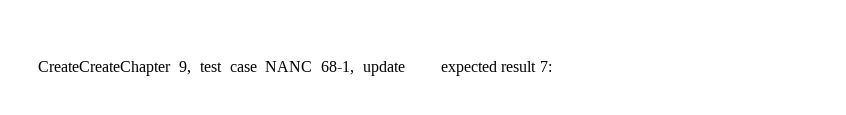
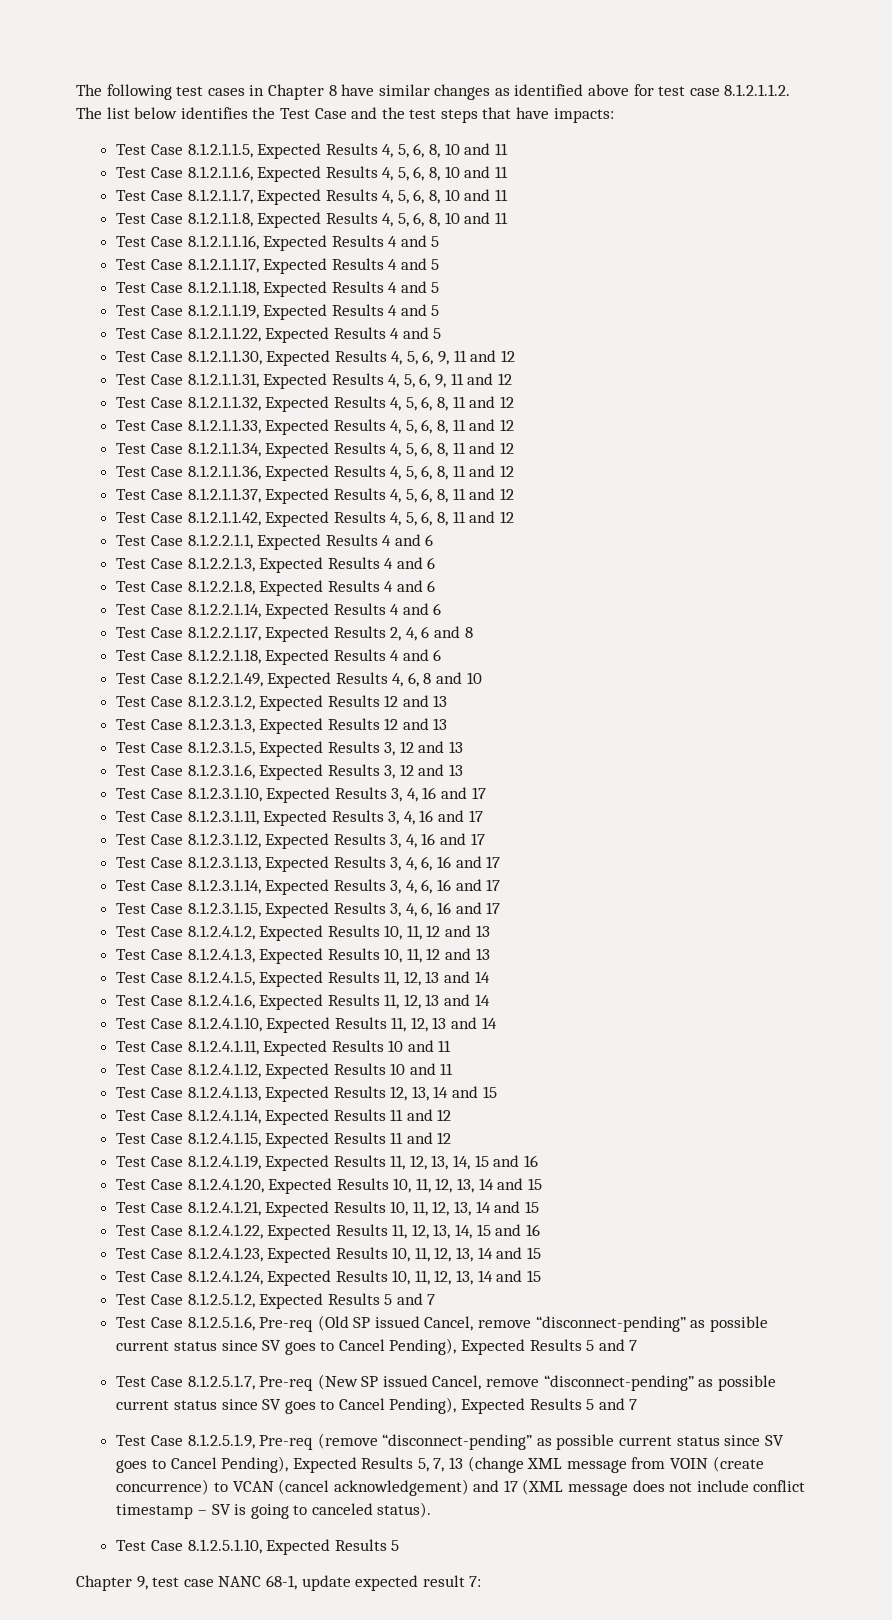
- CreateCreateChapter 9, test case NANC 68-1, update expected result 7:
+ The following test cases in Chapter 8 have similar changes as identified above for test case 8.1.2.1.1.2. The list below identifies the Test Case and the test steps that have impacts:
+ Test Case 8.1.2.1.1.5, Expected Results 4, 5, 6, 8, 10 and 11
+ Test Case 8.1.2.1.1.6, Expected Results 4, 5, 6, 8, 10 and 11
+ Test Case 8.1.2.1.1.7, Expected Results 4, 5, 6, 8, 10 and 11
+ Test Case 8.1.2.1.1.8, Expected Results 4, 5, 6, 8, 10 and 11
+ Test Case 8.1.2.1.1.16, Expected Results 4 and 5
+ Test Case 8.1.2.1.1.17, Expected Results 4 and 5
+ Test Case 8.1.2.1.1.18, Expected Results 4 and 5
+ Test Case 8.1.2.1.1.19, Expected Results 4 and 5
+ Test Case 8.1.2.1.1.22, Expected Results 4 and 5
+ Test Case 8.1.2.1.1.30, Expected Results 4, 5, 6, 9, 11 and 12
+ Test Case 8.1.2.1.1.31, Expected Results 4, 5, 6, 9, 11 and 12
+ Test Case 8.1.2.1.1.32, Expected Results 4, 5, 6, 8, 11 and 12
+ Test Case 8.1.2.1.1.33, Expected Results 4, 5, 6, 8, 11 and 12
+ Test Case 8.1.2.1.1.34, Expected Results 4, 5, 6, 8, 11 and 12
+ Test Case 8.1.2.1.1.36, Expected Results 4, 5, 6, 8, 11 and 12
+ Test Case 8.1.2.1.1.37, Expected Results 4, 5, 6, 8, 11 and 12
+ Test Case 8.1.2.1.1.42, Expected Results 4, 5, 6, 8, 11 and 12
+ Test Case 8.1.2.2.1.1, Expected Results 4 and 6
+ Test Case 8.1.2.2.1.3, Expected Results 4 and 6
+ Test Case 8.1.2.2.1.8, Expected Results 4 and 6
+ Test Case 8.1.2.2.1.14, Expected Results 4 and 6
+ Test Case 8.1.2.2.1.17, Expected Results 2, 4, 6 and 8
+ Test Case 8.1.2.2.1.18, Expected Results 4 and 6
+ Test Case 8.1.2.2.1.49, Expected Results 4, 6, 8 and 10
+ Test Case 8.1.2.3.1.2, Expected Results 12 and 13
+ Test Case 8.1.2.3.1.3, Expected Results 12 and 13
+ Test Case 8.1.2.3.1.5, Expected Results 3, 12 and 13
+ Test Case 8.1.2.3.1.6, Expected Results 3, 12 and 13
+ Test Case 8.1.2.3.1.10, Expected Results 3, 4, 16 and 17
+ Test Case 8.1.2.3.1.11, Expected Results 3, 4, 16 and 17
+ Test Case 8.1.2.3.1.12, Expected Results 3, 4, 16 and 17
+ Test Case 8.1.2.3.1.13, Expected Results 3, 4, 6, 16 and 17
+ Test Case 8.1.2.3.1.14, Expected Results 3, 4, 6, 16 and 17
+ Test Case 8.1.2.3.1.15, Expected Results 3, 4, 6, 16 and 17
+ Test Case 8.1.2.4.1.2, Expected Results 10, 11, 12 and 13
+ Test Case 8.1.2.4.1.3, Expected Results 10, 11, 12 and 13
+ Test Case 8.1.2.4.1.5, Expected Results 11, 12, 13 and 14
+ Test Case 8.1.2.4.1.6, Expected Results 11, 12, 13 and 14
+ Test Case 8.1.2.4.1.10, Expected Results 11, 12, 13 and 14
+ Test Case 8.1.2.4.1.11, Expected Results 10 and 11
+ Test Case 8.1.2.4.1.12, Expected Results 10 and 11
+ Test Case 8.1.2.4.1.13, Expected Results 12, 13, 14 and 15
+ Test Case 8.1.2.4.1.14, Expected Results 11 and 12
+ Test Case 8.1.2.4.1.15, Expected Results 11 and 12
+ Test Case 8.1.2.4.1.19, Expected Results 11, 12, 13, 14, 15 and 16
+ Test Case 8.1.2.4.1.20, Expected Results 10, 11, 12, 13, 14 and 15
+ Test Case 8.1.2.4.1.21, Expected Results 10, 11, 12, 13, 14 and 15
+ Test Case 8.1.2.4.1.22, Expected Results 11, 12, 13, 14, 15 and 16
+ Test Case 8.1.2.4.1.23, Expected Results 10, 11, 12, 13, 14 and 15
+ Test Case 8.1.2.4.1.24, Expected Results 10, 11, 12, 13, 14 and 15
+ Test Case 8.1.2.5.1.2, Expected Results 5 and 7
+ Test Case 8.1.2.5.1.6, Pre-req (Old SP issued Cancel, remove “disconnect-pending” as possible current status since SV goes to Cancel Pending), Expected Results 5 and 7
+ Test Case 8.1.2.5.1.7, Pre-req (New SP issued Cancel, remove “disconnect-pending” as possible current status since SV goes to Cancel Pending), Expected Results 5 and 7
+ Test Case 8.1.2.5.1.9, Pre-req (remove “disconnect-pending” as possible current status since SV goes to Cancel Pending), Expected Results 5, 7, 13 (change XML message from VOIN (create concurrence) to VCAN (cancel acknowledgement) and 17 (XML message does not include conflict timestamp – SV is going to canceled status).
+ Test Case 8.1.2.5.1.10, Expected Results 5
+ Chapter 9, test case NANC 68-1, update expected result 7:

